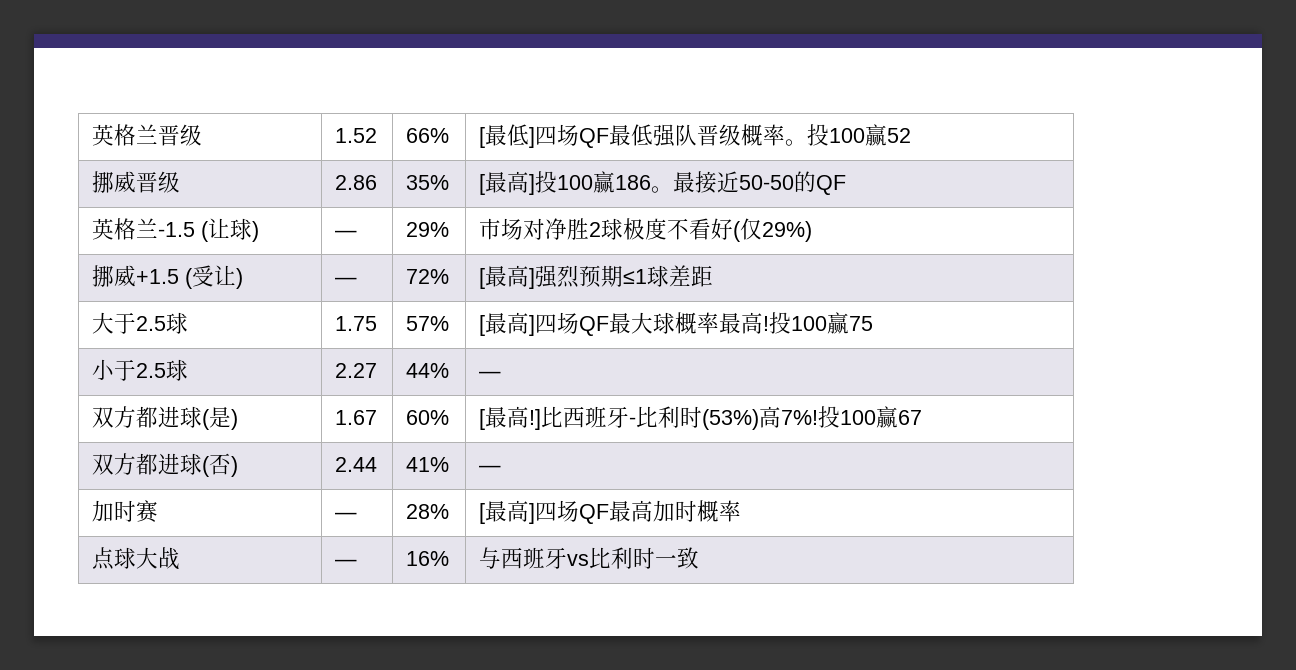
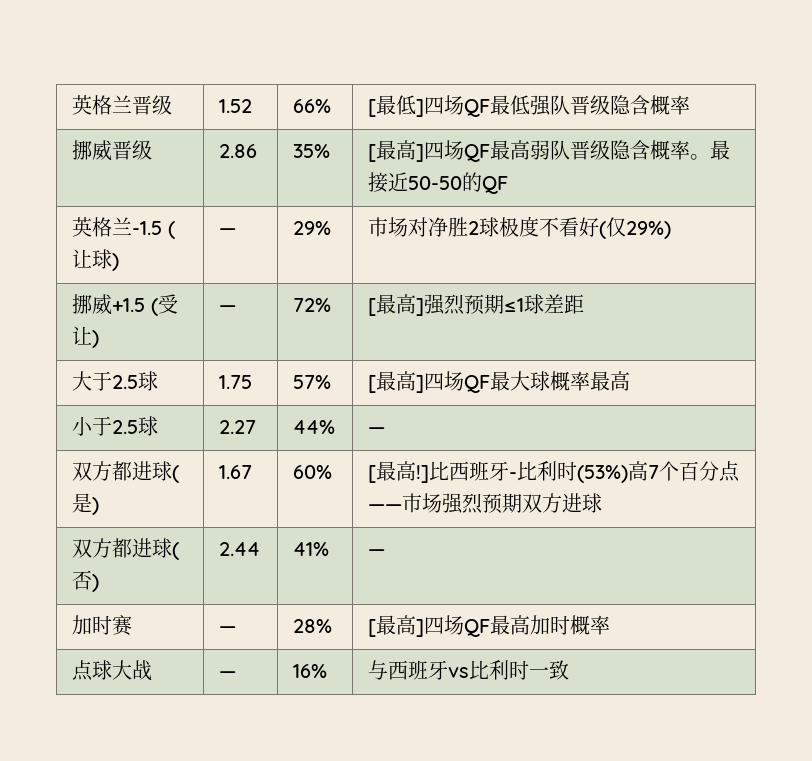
- 英格兰晋级 | 1.52 | 66% | [最低]四场QF最低强队晋级概率。投100赢52
+ 英格兰晋级 | 1.52 | 66% | [最低]四场QF最低强队晋级隐含概率
- 挪威晋级 | 2.86 | 35% | [最高]投100赢186。最接近50-50的QF
+ 挪威晋级 | 2.86 | 35% | [最高]四场QF最高弱队晋级隐含概率。最接近50-50的QF
- 大于2.5球 | 1.75 | 57% | [最高]四场QF最大球概率最高!投100赢75
+ 大于2.5球 | 1.75 | 57% | [最高]四场QF最大球概率最高
- 双方都进球(是) | 1.67 | 60% | [最高!]比西班牙-比利时(53%)高7%!投100赢67
+ 双方都进球(是) | 1.67 | 60% | [最高!]比西班牙-比利时(53%)高7个百分点——市场强烈预期双方进球

